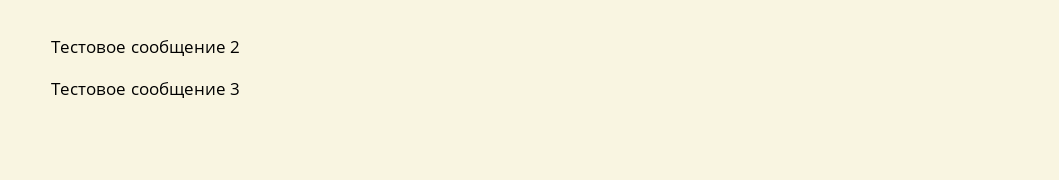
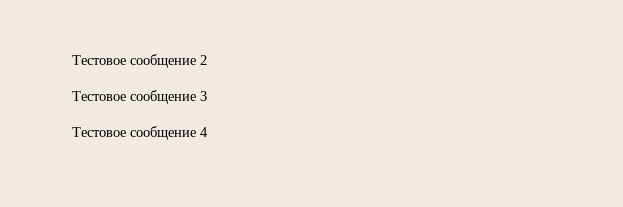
+ Тестовое сообщение 4

